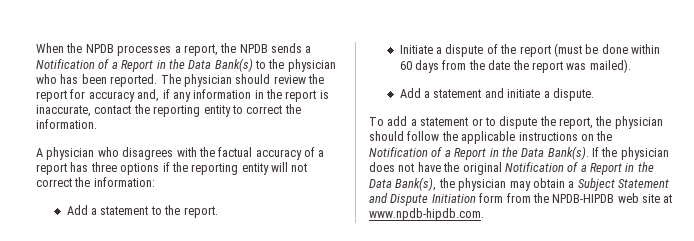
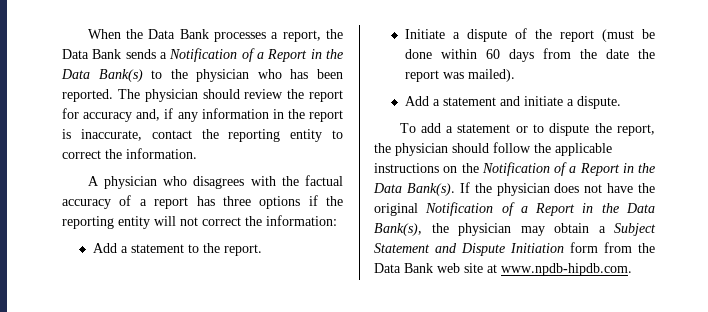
- When the NPDB processes a report, the NPDB sends a Notification of a Report in the Data Bank(s) to the physician who has been reported.
+ When the Data Bank processes a report, the Data Bank sends a Notification of a Report in the Data Bank(s) to the physician who has been reported.
- If the physician does not have the original Notification of a Report in the Data Bank(s), the physician may obtain a Subject Statement and Dispute Initiation form from the NPDB-HIPDB web site at www.npdb-hipdb.com.
+ If the physician does not have the original Notification of a Report in the Data Bank(s), the physician may obtain a Subject Statement and Dispute Initiation form from the Data Bank web site at www.npdb-hipdb.com.

